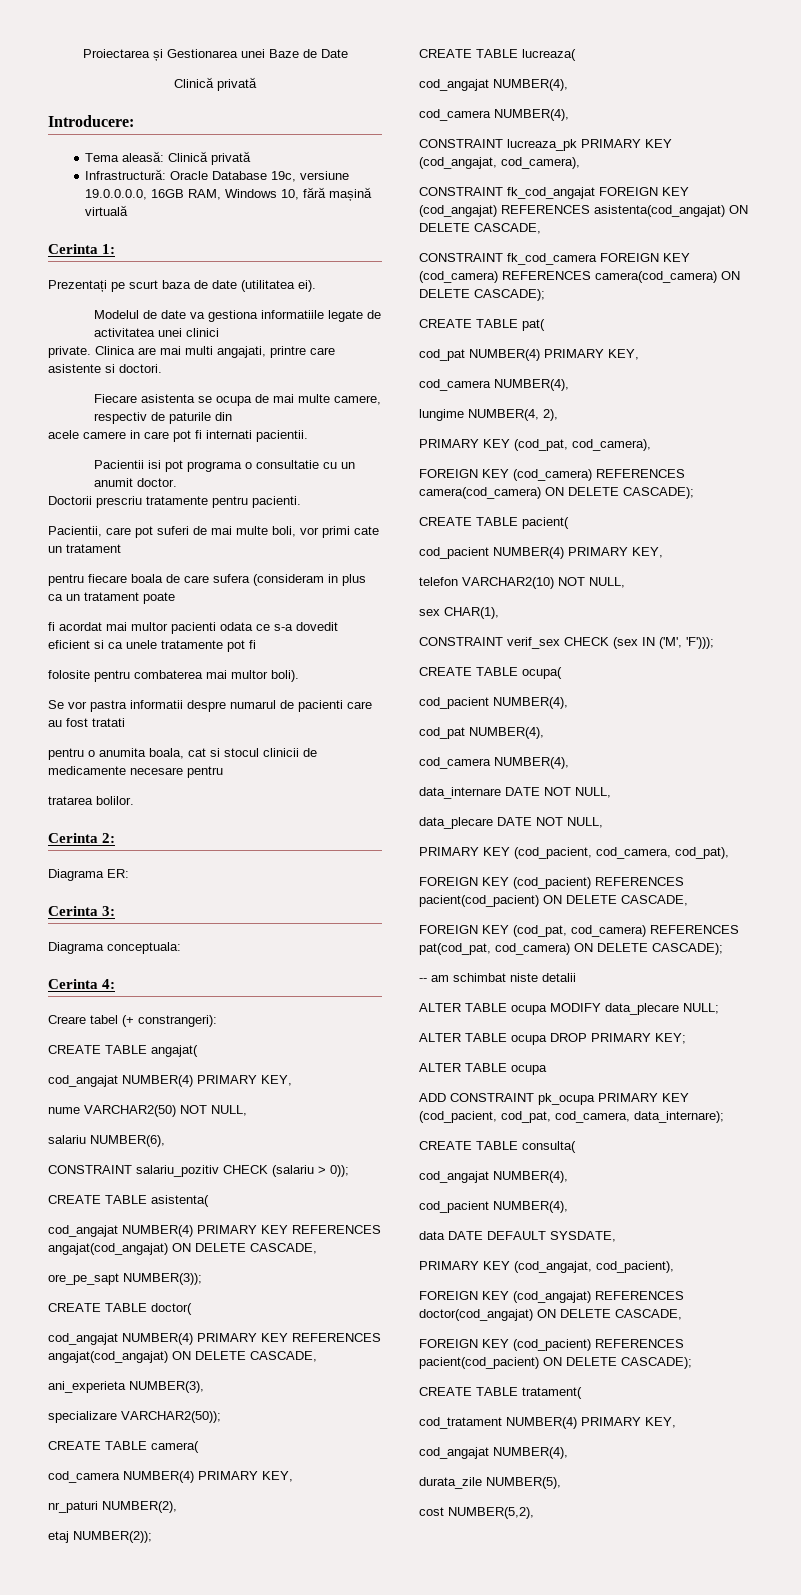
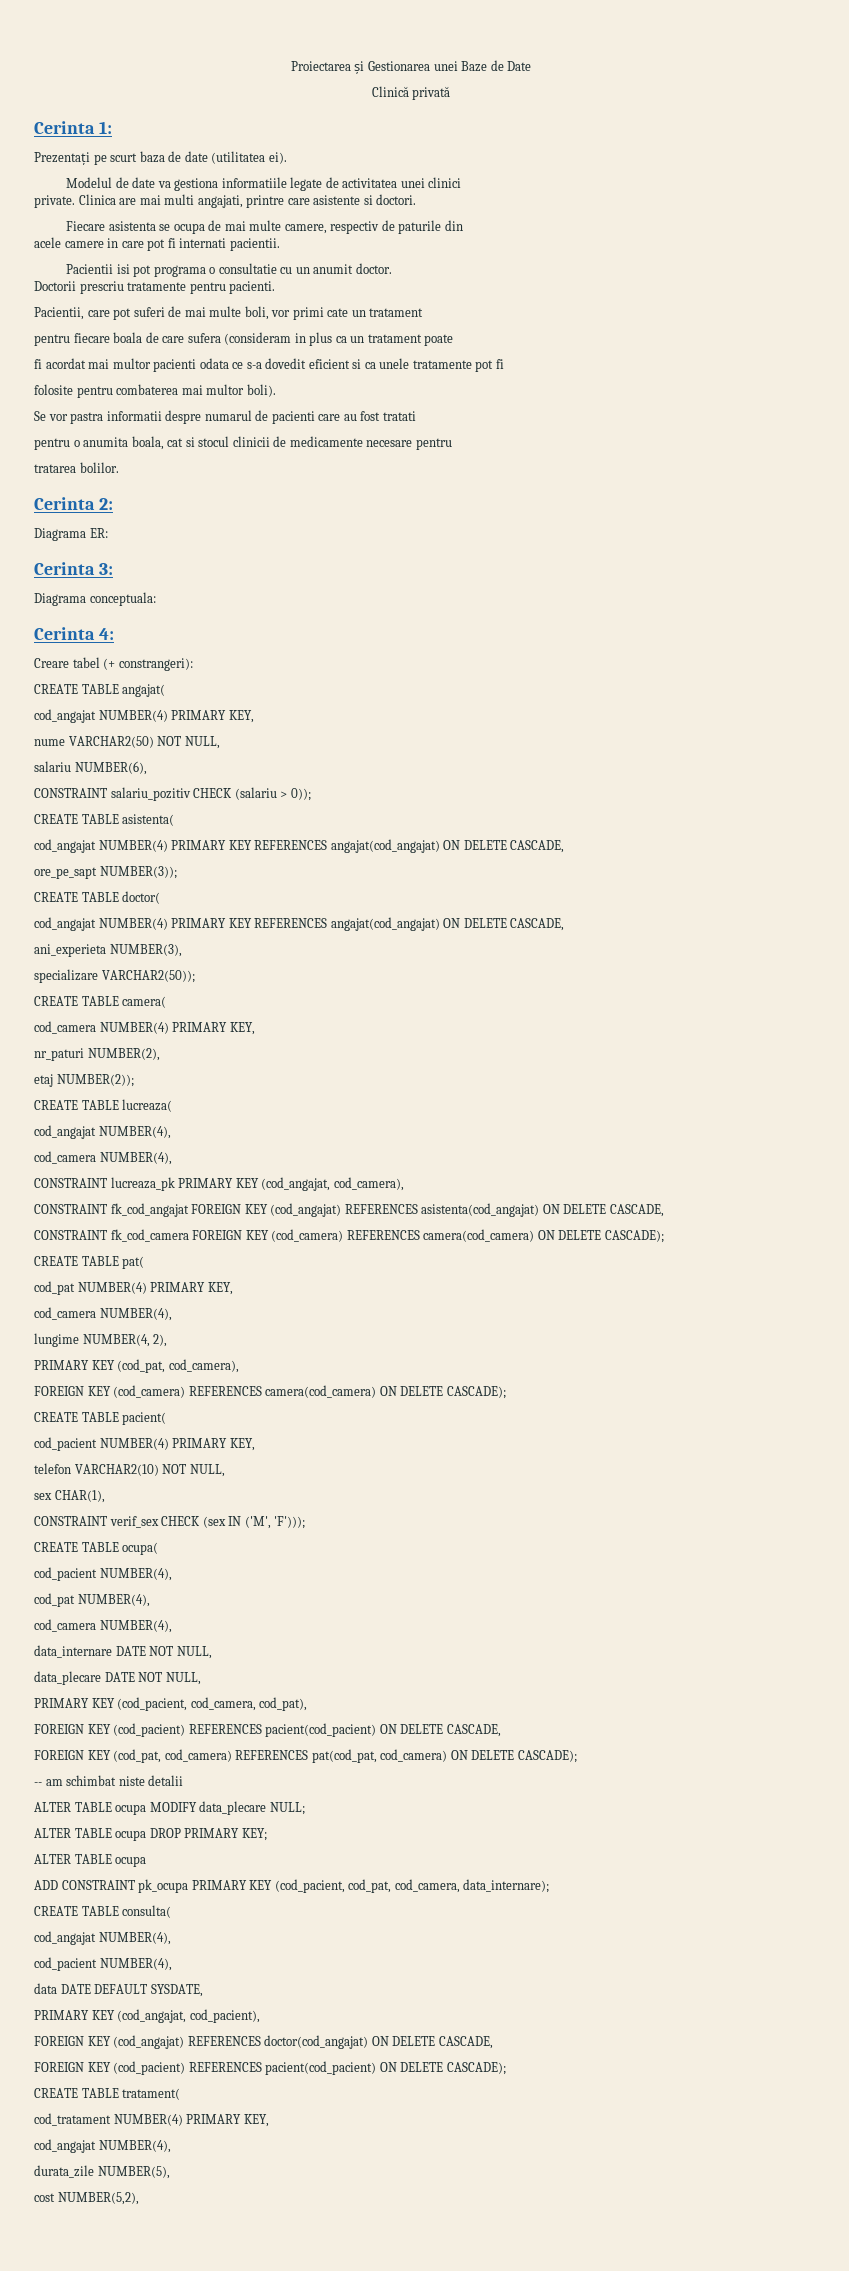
- Introducere:
- Tema aleasă: Clinică privată
- Infrastructură: Oracle Database 19c, versiune 19.0.0.0.0, 16GB RAM, Windows 10, fără mașină virtuală

